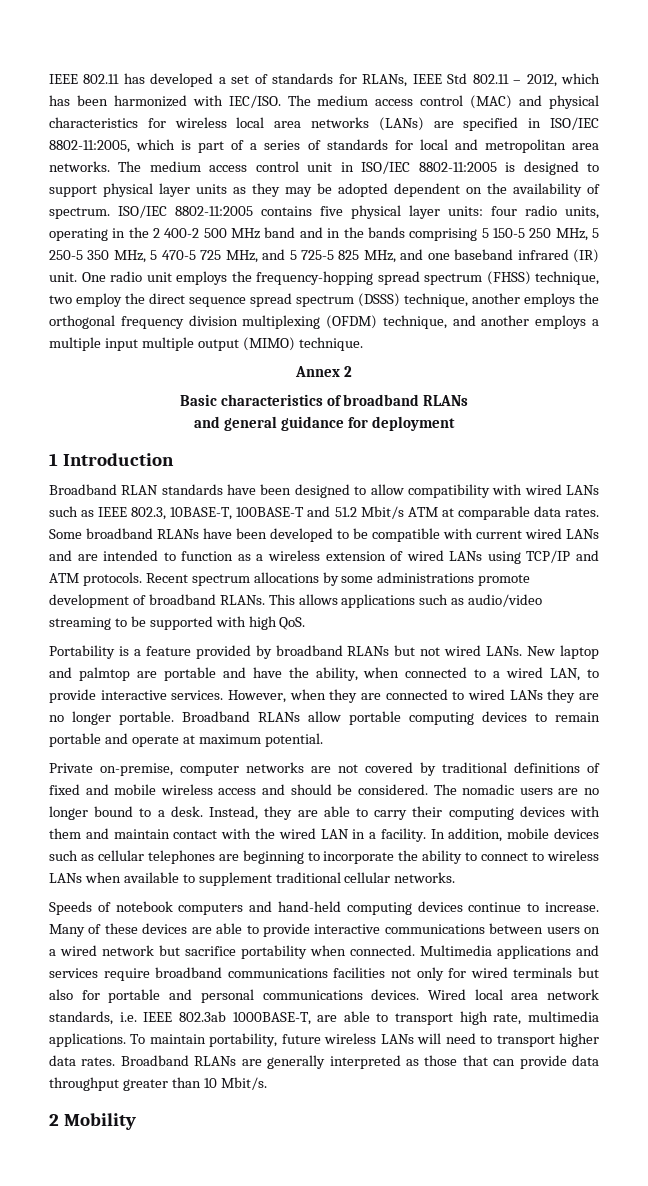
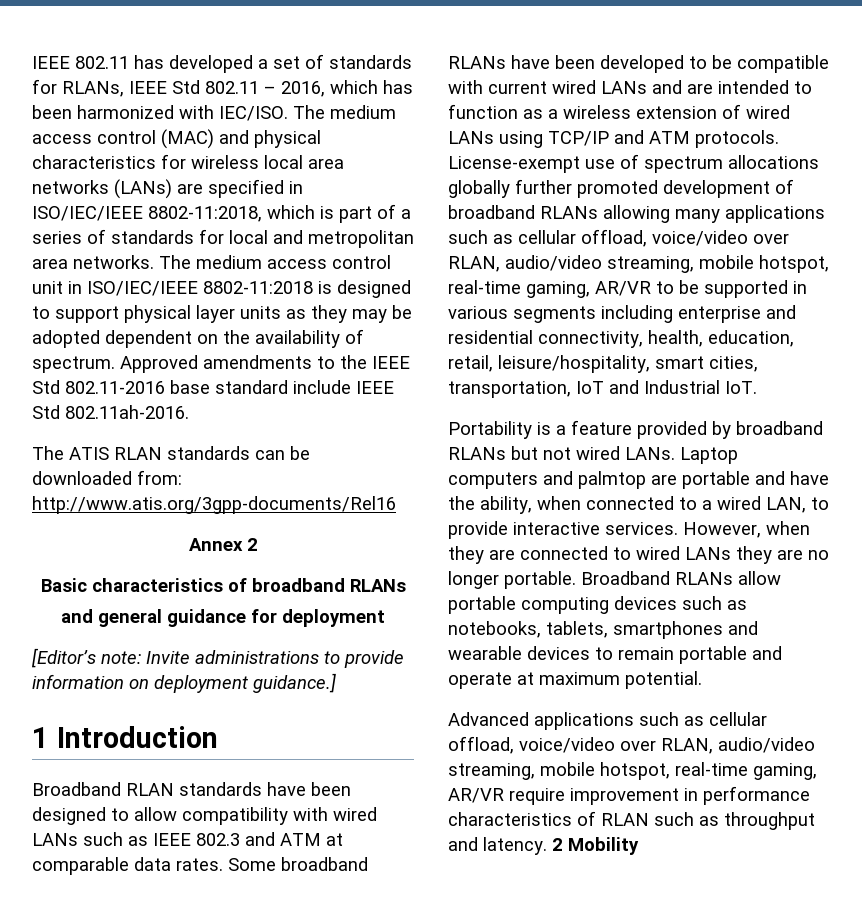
- IEEE 802.11 has developed a set of standards for RLANs, IEEE Std 802.11 – 2012, which has been harmonized with IEC/ISO.
+ IEEE 802.11 has developed a set of standards for RLANs, IEEE Std 802.11 – 2016, which has been harmonized with IEC/ISO.
- The medium access control (MAC) and physical characteristics for wireless local area networks (LANs) are specified in ISO/IEC 8802-11:2005, which is part of a series of standards for local and metropolitan area networks.
+ The medium access control (MAC) and physical characteristics for wireless local area networks (LANs) are specified in ISO/IEC/IEEE 8802-11:2018, which is part of a series of standards for local and metropolitan area networks.
- The medium access control unit in ISO/IEC 8802-11:2005 is designed to support physical layer units as they may be adopted dependent on the availability of spectrum.
+ The medium access control unit in ISO/IEC/IEEE 8802-11:2018 is designed to support physical layer units as they may be adopted dependent on the availability of spectrum.
- ISO/IEC 8802-11:2005 contains five physical layer units: four radio units, operating in the 2 400-2 500 MHz band and in the bands comprising 5 150-5 250 MHz, 5 250-5 350 MHz, 5 470-5 725 MHz, and 5 725-5 825 MHz, and one baseband infrared (IR) unit. One radio unit employs the frequency-hopping spread spectrum (FHSS) technique, two employ the direct sequence spread spectrum (DSSS) technique, another employs the orthogonal frequency division multiplexing (OFDM) technique, and another employs a multiple input multiple output (MIMO) technique.
+ Approved amendments to the IEEE Std 802.11-2016 base standard include IEEE Std 802.11ah-2016.
+ The ATIS RLAN standards can be downloaded from: http://www.atis.org/3gpp-documents/Rel16
+ [Editor’s note: Invite administrations to provide information on deployment guidance.]
- Broadband RLAN standards have been designed to allow compatibility with wired LANs such as IEEE 802.3, 10BASE-T, 100BASE-T and 51.2 Mbit/s ATM at comparable data rates.
+ Broadband RLAN standards have been designed to allow compatibility with wired LANs such as IEEE 802.3 and ATM at comparable data rates.
- Recent spectrum allocations by some administrations promote development of broadband RLANs. This allows applications such as audio/video streaming to be supported with high QoS.
+ License-exempt use of spectrum allocations globally further promoted development of broadband RLANs allowing many applications such as cellular offload, voice/video over RLAN, audio/video streaming, mobile hotspot, real-time gaming, AR/VR to be supported in various segments including enterprise and residential connectivity, health, education, retail, leisure/hospitality, smart cities, transportation, IoT and Industrial IoT.
- New laptop and palmtop are portable and have the ability, when connected to a wired LAN, to provide interactive services.
+ Laptop computers and palmtop are portable and have the ability, when connected to a wired LAN, to provide interactive services.
- Broadband RLANs allow portable computing devices to remain portable and operate at maximum potential.
+ Broadband RLANs allow portable computing devices such as notebooks, tablets, smartphones and wearable devices to remain portable and operate at maximum potential.
- Private on-premise, computer networks are not covered by traditional definitions of fixed and mobile wireless access and should be considered. The nomadic users are no longer bound to a desk. Instead, they are able to carry their computing devices with them and maintain contact with the wired LAN in a facility. In addition, mobile devices such as cellular telephones are beginning to incorporate the ability to connect to wireless LANs when available to supplement traditional cellular networks.
- Speeds of notebook computers and hand-held computing devices continue to increase. Many of these devices are able to provide interactive communications between users on a wired network but sacrifice portability when connected. Multimedia applications and services require broadband communications facilities not only for wired terminals but also for portable and personal communications devices. Wired local area network standards, i.e. IEEE 802.3ab 1000BASE-T, are able to transport high rate, multimedia applications. To maintain portability, future wireless LANs will need to transport higher data rates. Broadband RLANs are generally interpreted as those that can provide data throughput greater than 10 Mbit/s.
- 2 Mobility
+ Advanced applications such as cellular offload, voice/video over RLAN, audio/video streaming, mobile hotspot, real-time gaming, AR/VR require improvement in performance characteristics of RLAN such as throughput and latency. 2 Mobility

